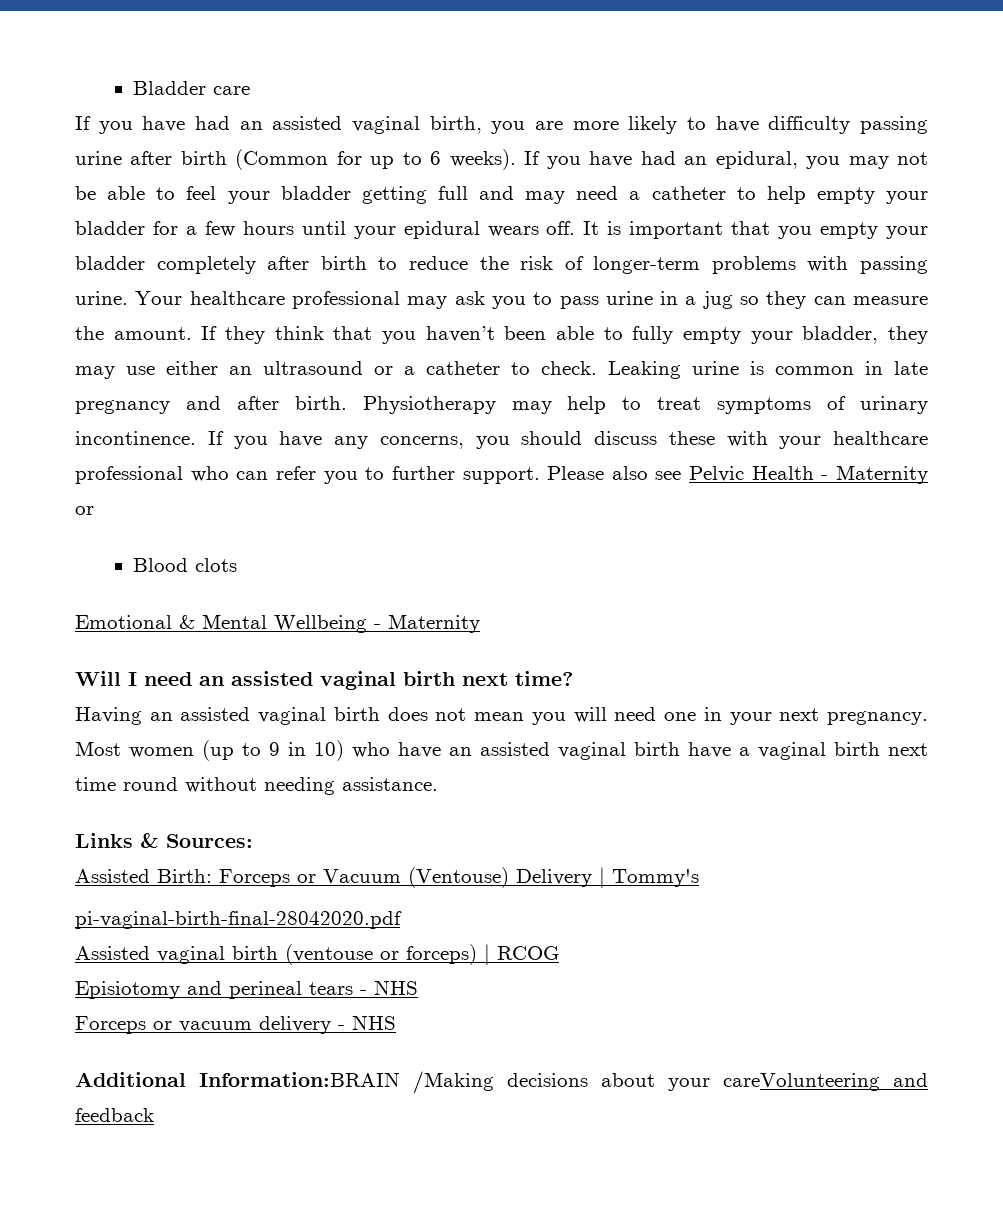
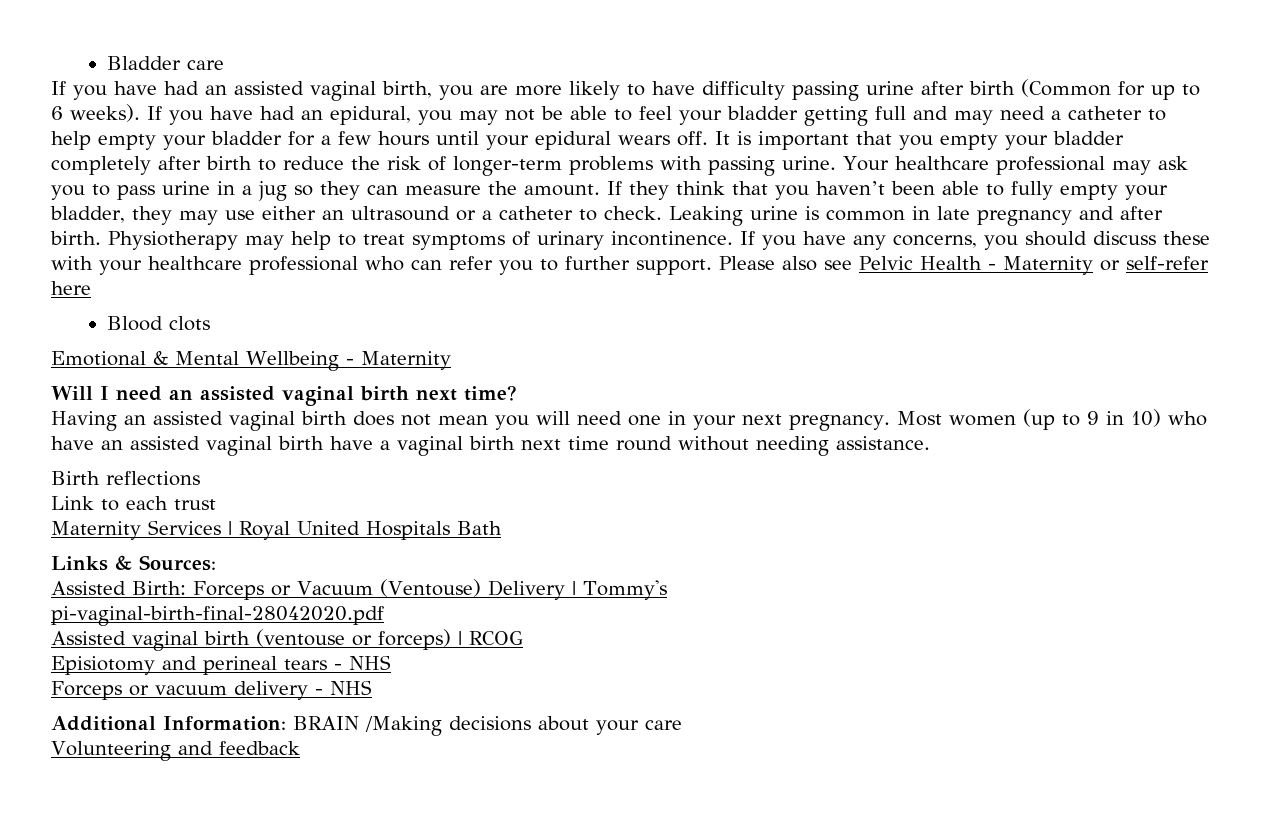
- Please also see Pelvic Health - Maternity or
+ Please also see Pelvic Health - Maternity or self-refer here
+ Birth reflections
+ Link to each trust
+ Maternity Services | Royal United Hospitals Bath
- Additional Information:BRAIN /Making decisions about your careVolunteering and feedback
+ Additional Information: BRAIN /Making decisions about your care
+ Volunteering and feedback

